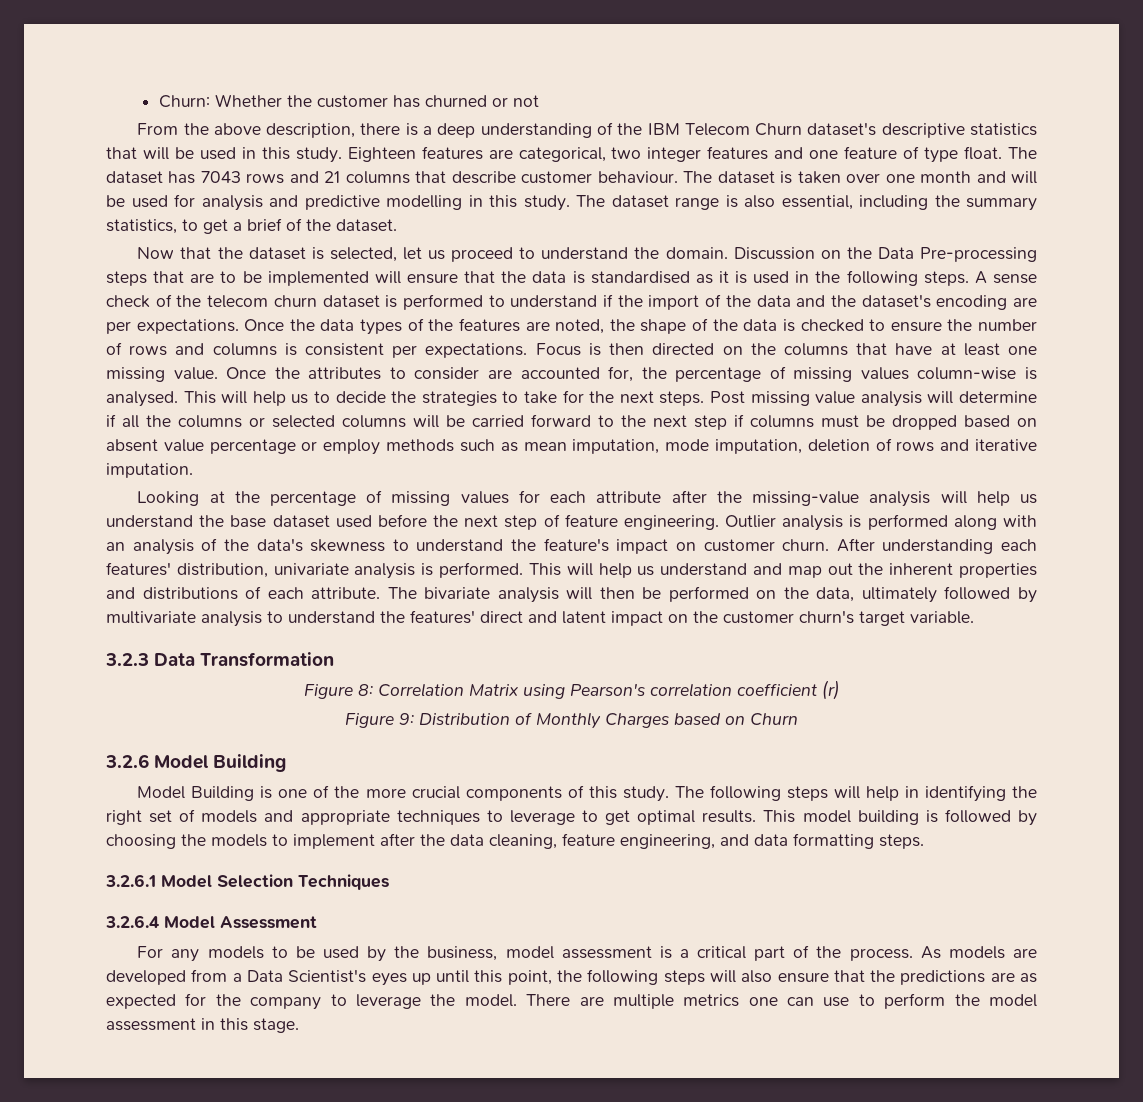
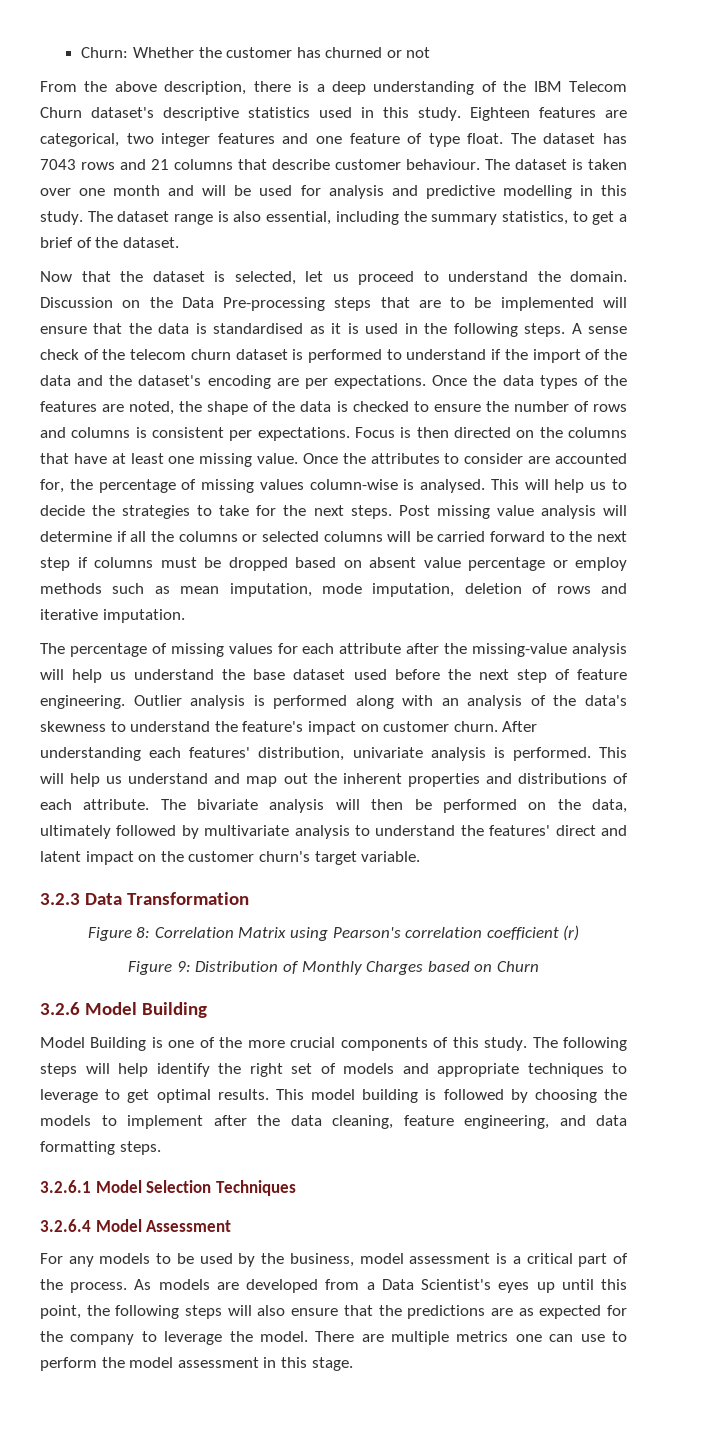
- From the above description, there is a deep understanding of the IBM Telecom Churn dataset's descriptive statistics that will be used in this study.
+ From the above description, there is a deep understanding of the IBM Telecom Churn dataset's descriptive statistics used in this study.
- Looking at the percentage of missing values for each attribute after the missing-value analysis will help us understand the base dataset used before the next step of feature engineering.
+ The percentage of missing values for each attribute after the missing-value analysis will help us understand the base dataset used before the next step of feature engineering.
- The following steps will help in identifying the right set of models and appropriate techniques to leverage to get optimal results.
+ The following steps will help identify the right set of models and appropriate techniques to leverage to get optimal results.

